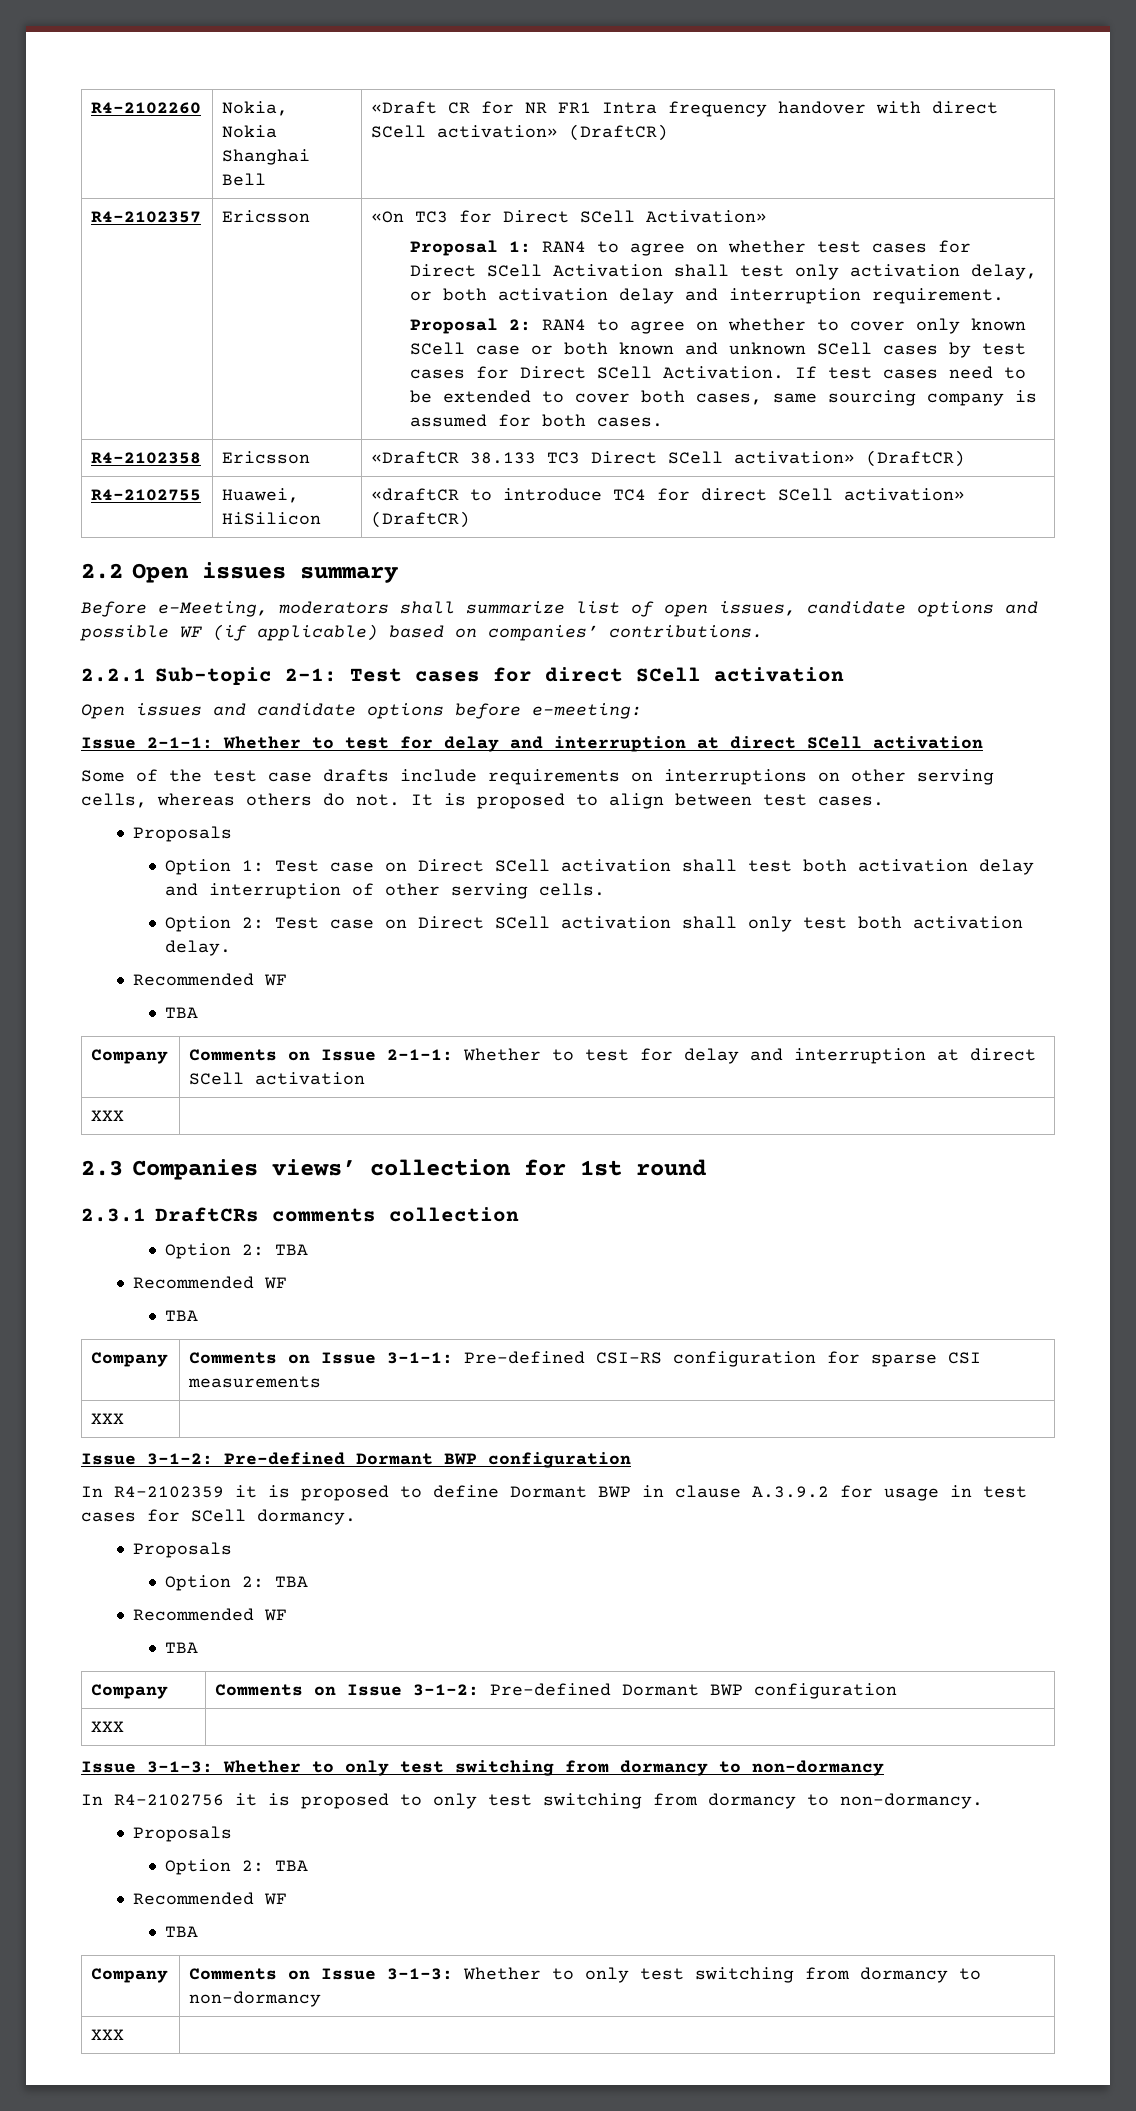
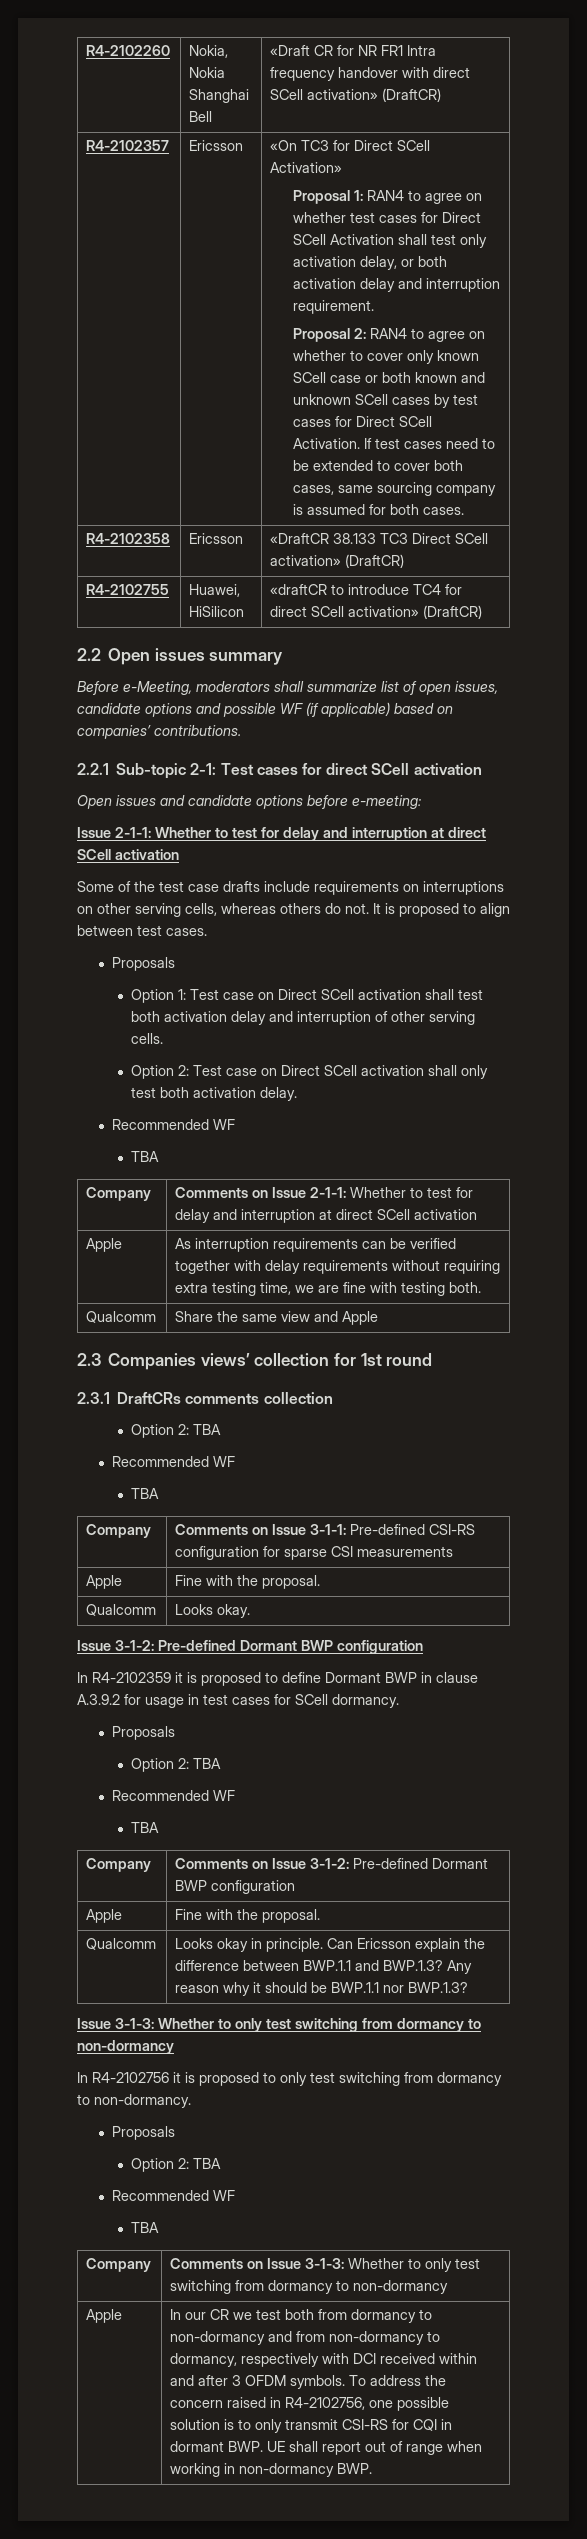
  Company | Comments on Issue 2-1-1: Whether to test for delay and interruption at direct SCell activation
- XXX |
+ Apple | As interruption requirements can be verified together with delay requirements without requiring extra testing time, we are fine with testing both.
+ Qualcomm | Share the same view and Apple
  Company | Comments on Issue 3-1-1: Pre-defined CSI-RS configuration for sparse CSI measurements
- XXX |
+ Apple | Fine with the proposal.
+ Qualcomm | Looks okay.
  Company | Comments on Issue 3-1-2: Pre-defined Dormant BWP configuration
- XXX |
+ Apple | Fine with the proposal.
+ Qualcomm | Looks okay in principle. Can Ericsson explain the difference between BWP.1.1 and BWP.1.3? Any reason why it should be BWP.1.1 nor BWP.1.3?
  Company | Comments on Issue 3-1-3: Whether to only test switching from dormancy to non-dormancy
- XXX
+ Apple | In our CR we test both from dormancy to non-dormancy and from non-dormancy to dormancy, respectively with DCI received within and after 3 OFDM symbols. To address the concern raised in R4-2102756, one possible solution is to only transmit CSI-RS for CQI in dormant BWP. UE shall report out of range when working in non-dormancy BWP.

